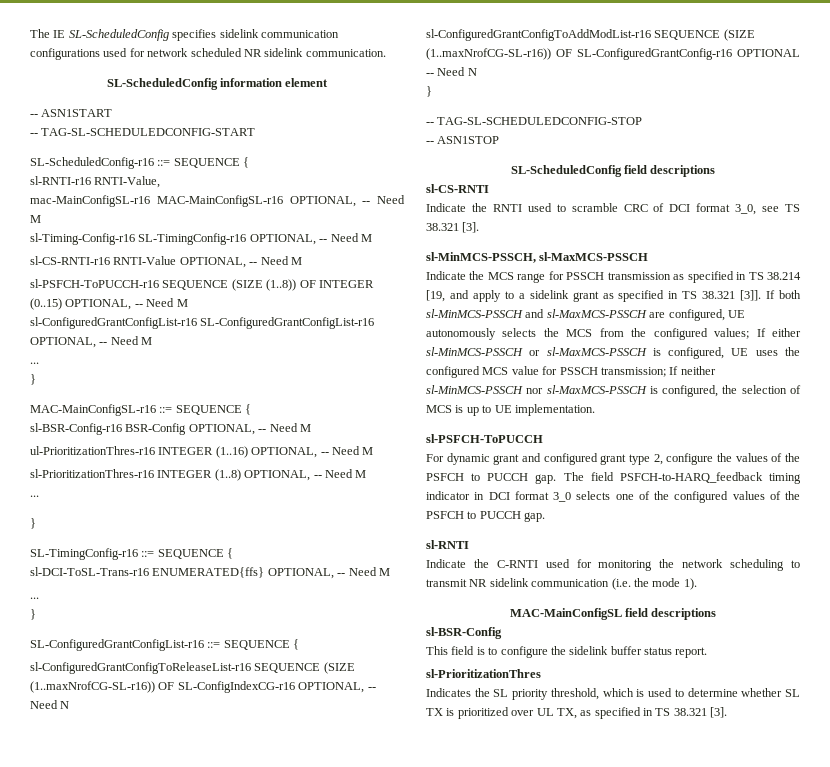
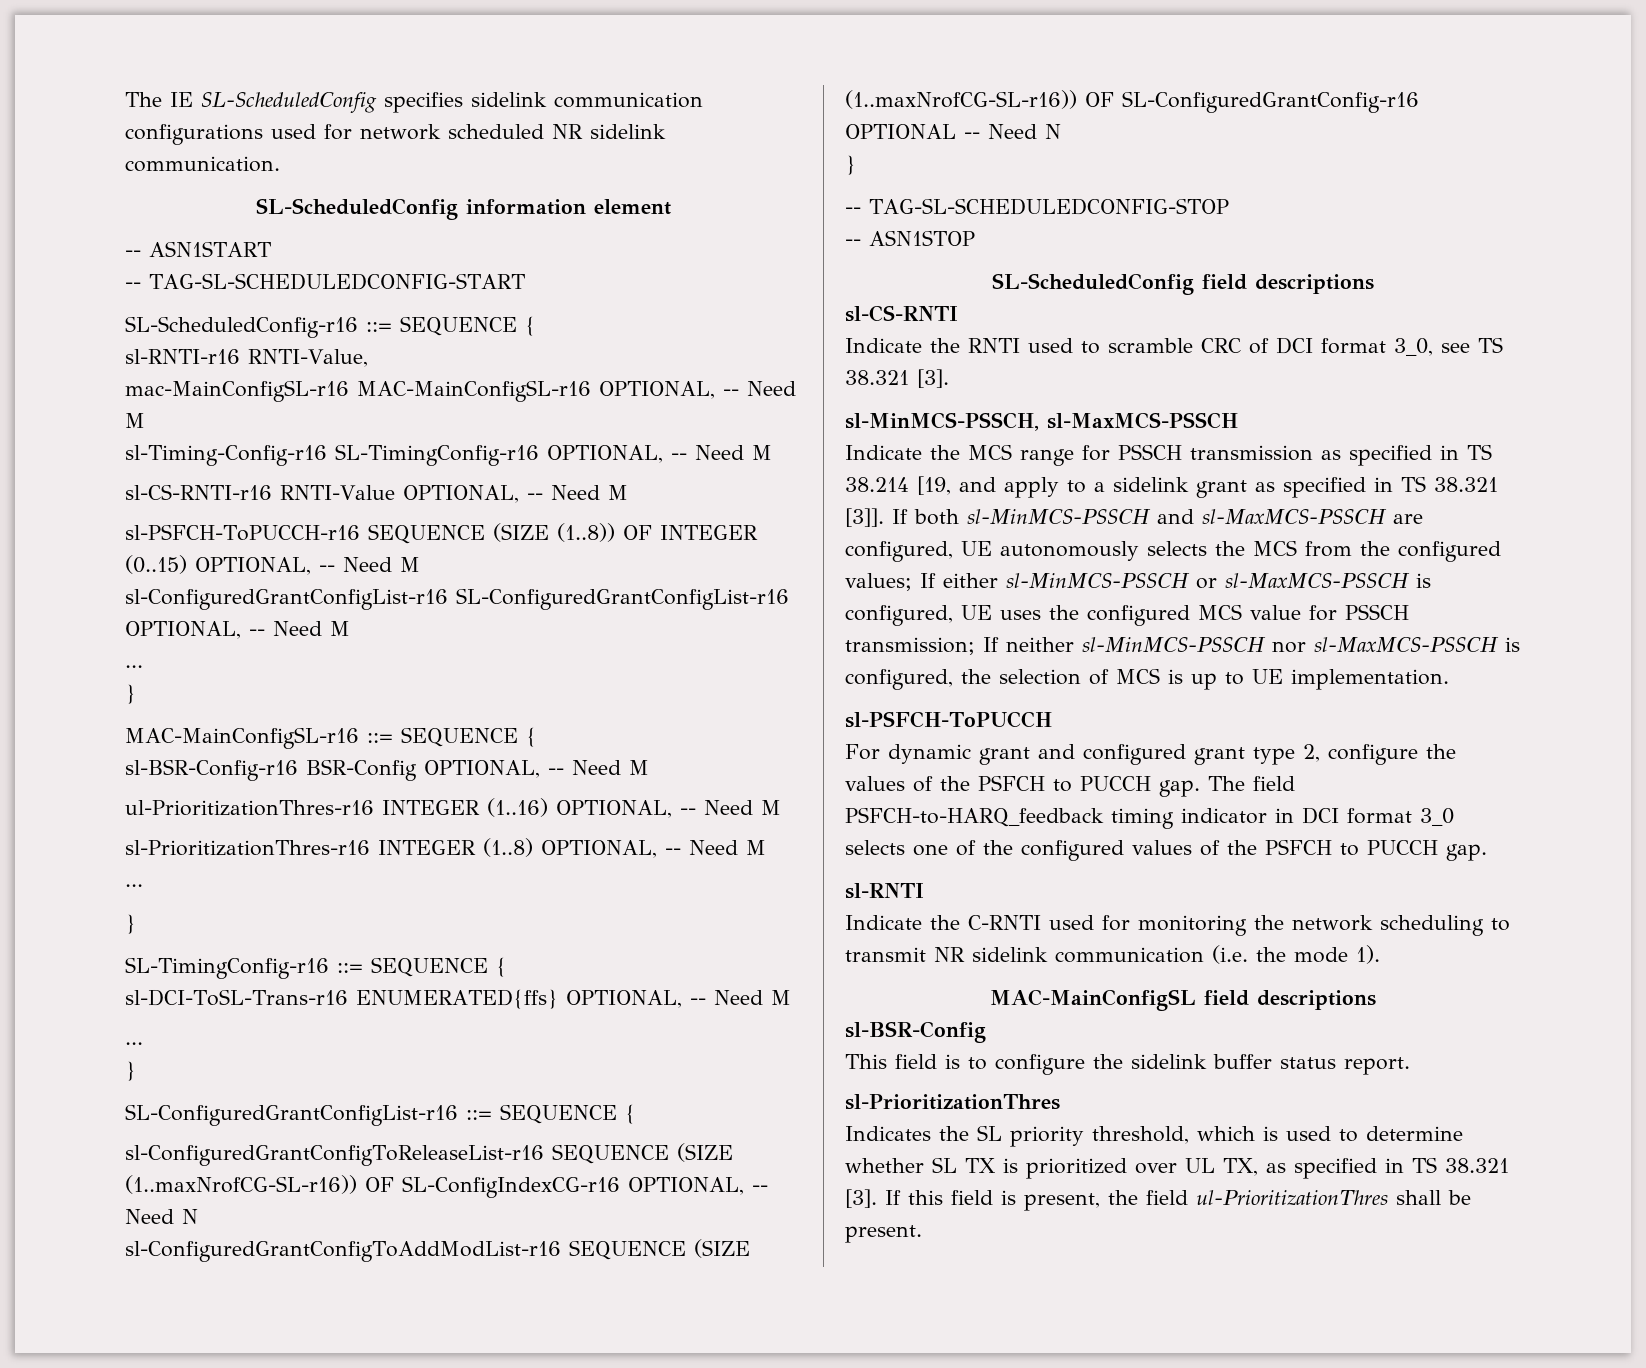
+ If this field is present, the field ul-PrioritizationThres shall be present.

